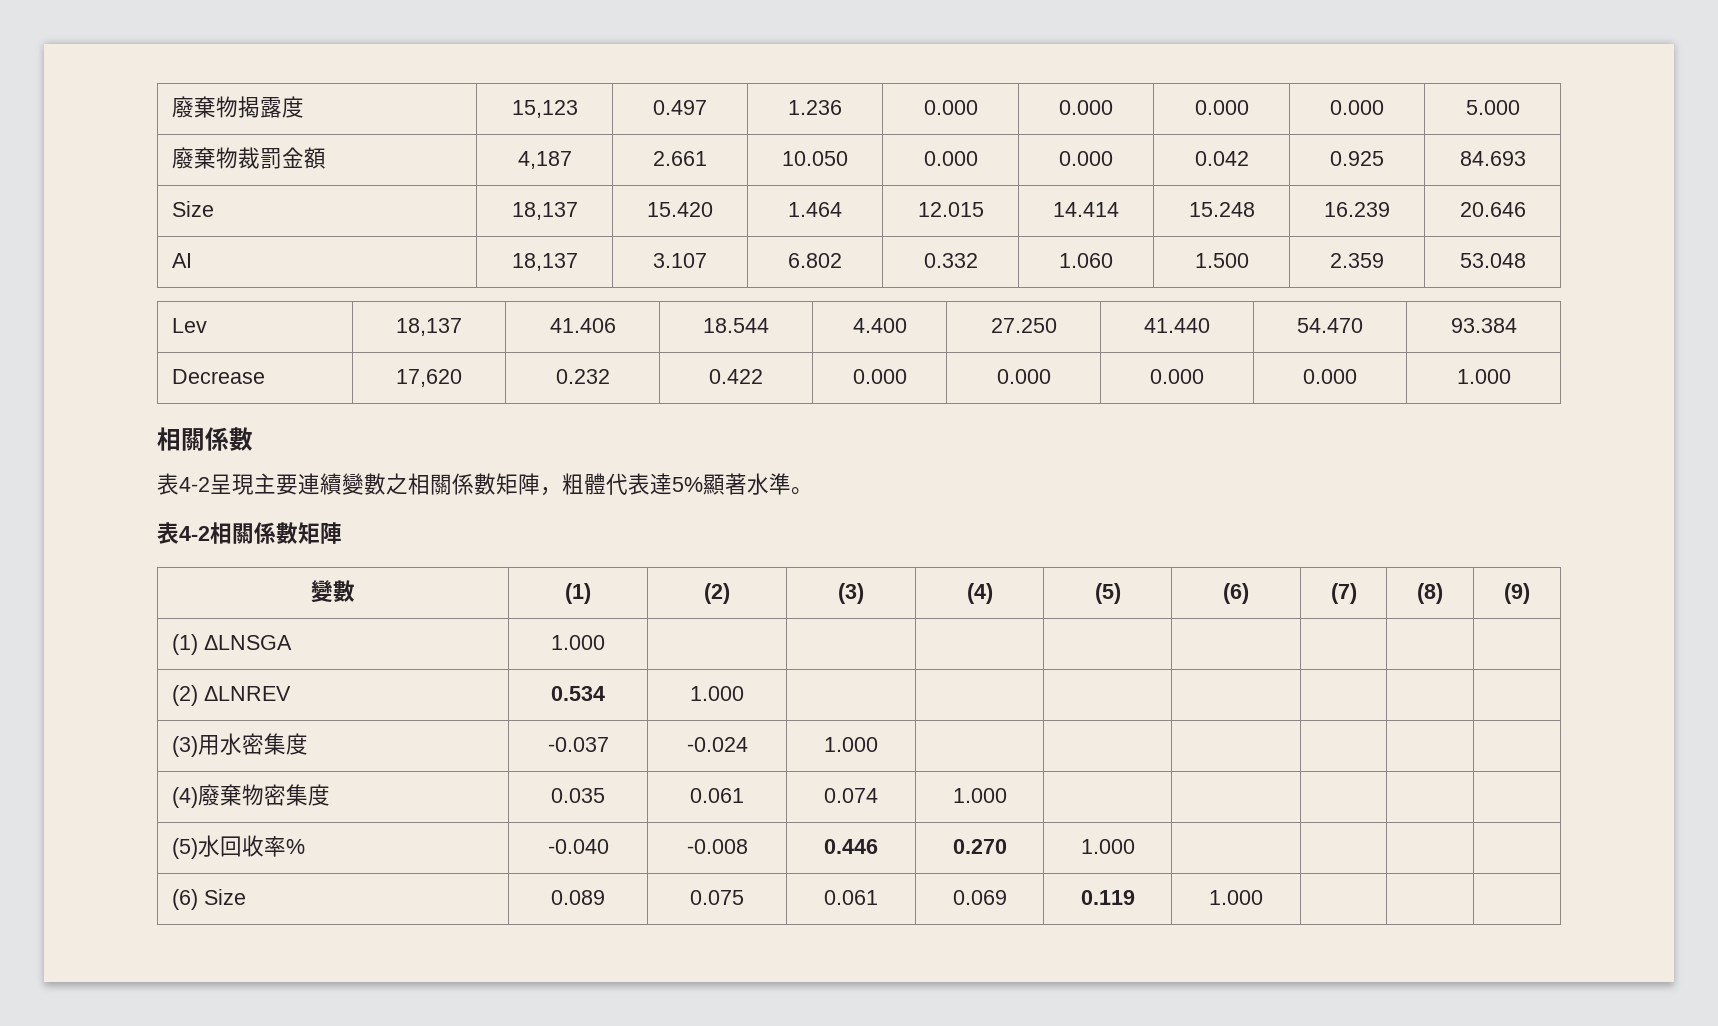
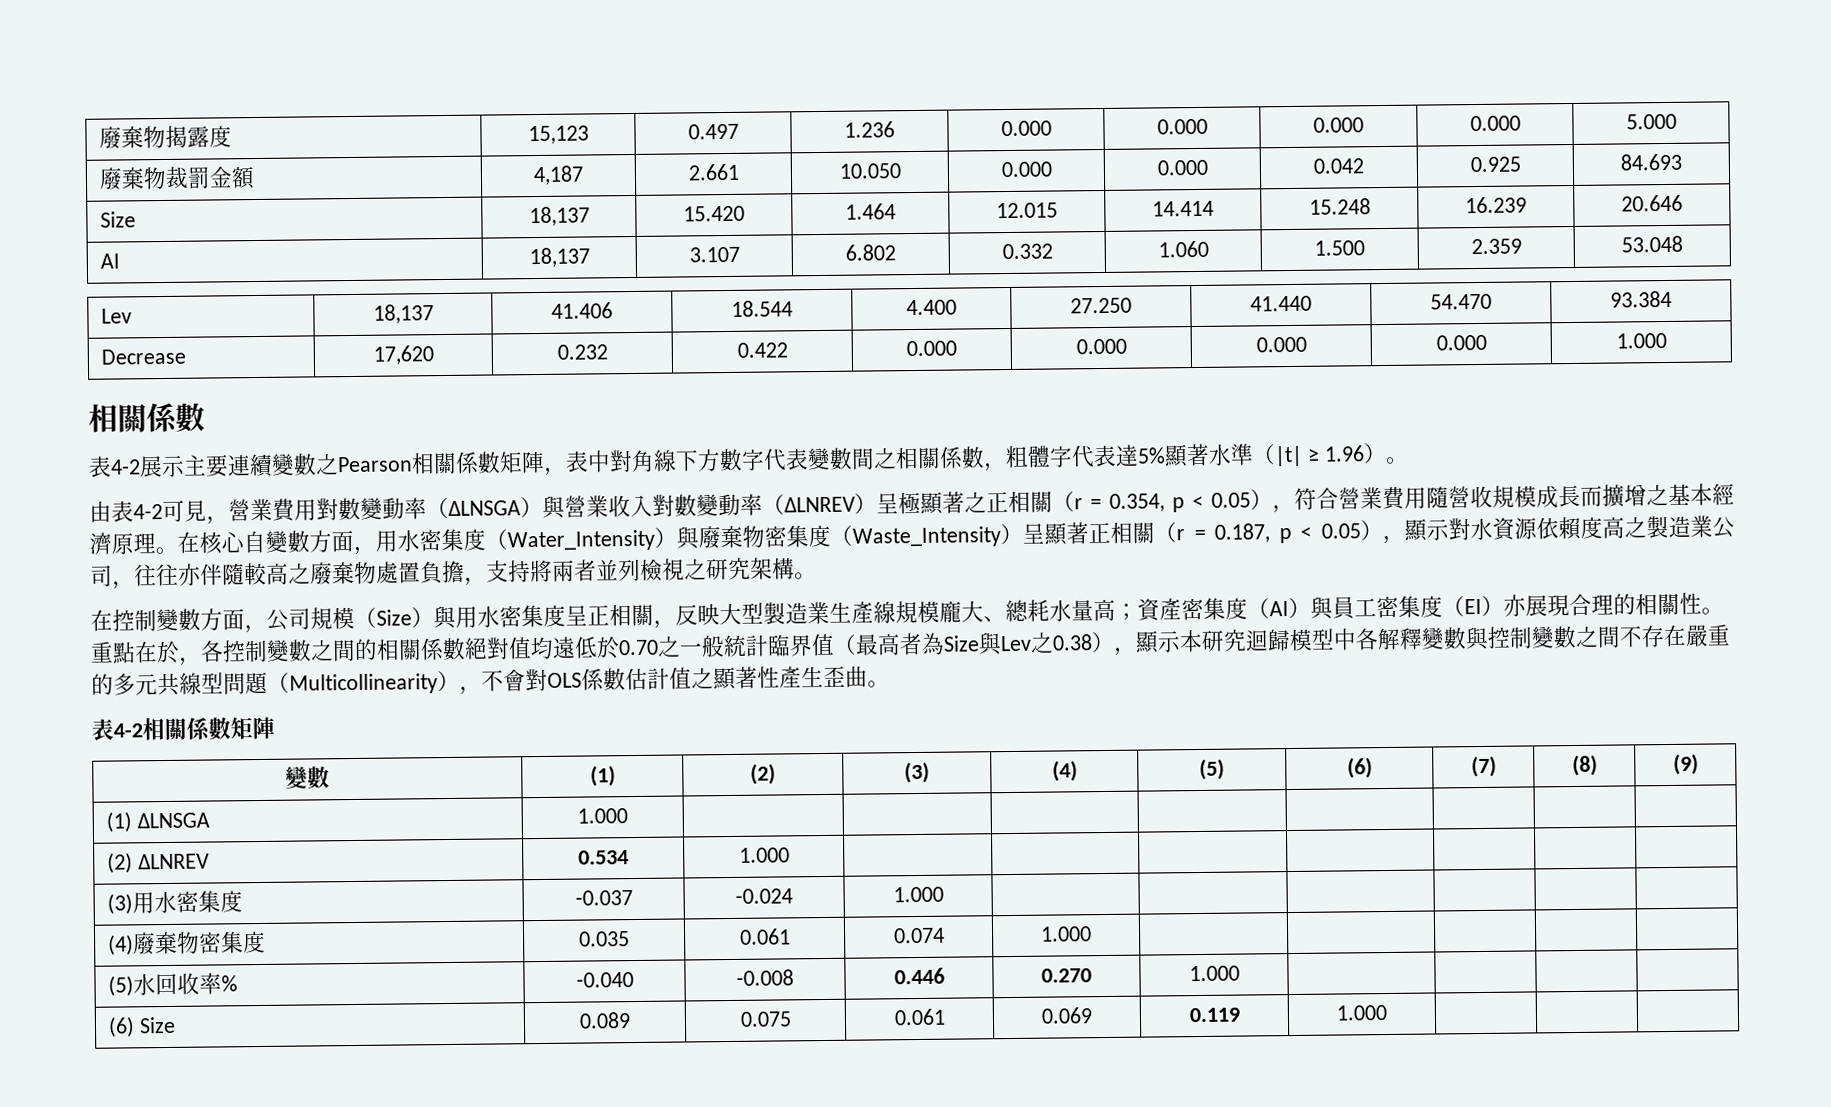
- 表4-2呈現主要連續變數之相關係數矩陣，粗體代表達5%顯著水準。
+ 表4-2展示主要連續變數之Pearson相關係數矩陣，表中對角線下方數字代表變數間之相關係數，粗體字代表達5%顯著水準（|t| ≥ 1.96）。
+ 由表4-2可見，營業費用對數變動率（ΔLNSGA）與營業收入對數變動率（ΔLNREV）呈極顯著之正相關（r = 0.354, p < 0.05），符合營業費用隨營收規模成長而擴增之基本經濟原理。在核心自變數方面，用水密集度（Water_Intensity）與廢棄物密集度（Waste_Intensity）呈顯著正相關（r = 0.187, p < 0.05），顯示對水資源依賴度高之製造業公司，往往亦伴隨較高之廢棄物處置負擔，支持將兩者並列檢視之研究架構。
+ 在控制變數方面，公司規模（Size）與用水密集度呈正相關，反映大型製造業生產線規模龐大、總耗水量高；資產密集度（AI）與員工密集度（EI）亦展現合理的相關性。重點在於，各控制變數之間的相關係數絕對值均遠低於0.70之一般統計臨界值（最高者為Size與Lev之0.38），顯示本研究迴歸模型中各解釋變數與控制變數之間不存在嚴重的多元共線型問題（Multicollinearity），不會對OLS係數估計值之顯著性產生歪曲。

